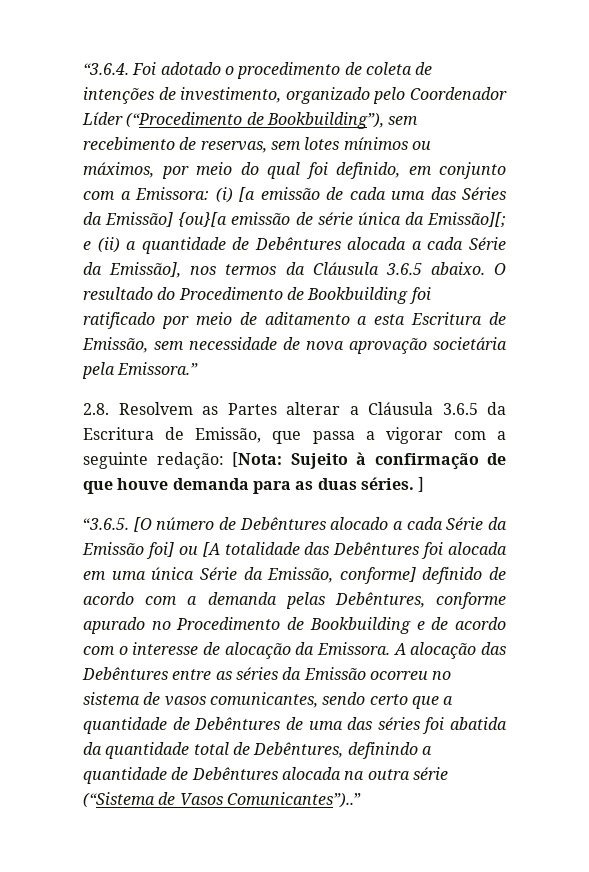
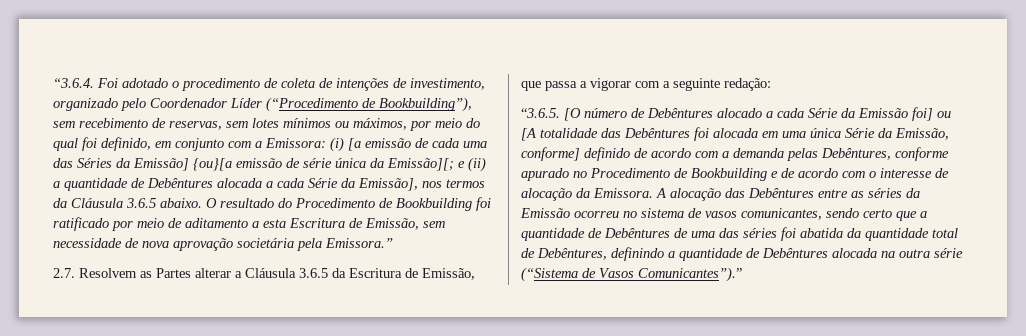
- 2.8. Resolvem as Partes alterar a Cláusula 3.6.5 da Escritura de Emissão, que passa a vigorar com a seguinte redação: [Nota: Sujeito à confirmação de que houve demanda para as duas séries. ]
+ 2.7. Resolvem as Partes alterar a Cláusula 3.6.5 da Escritura de Emissão, que passa a vigorar com a seguinte redação:
- A alocação das Debêntures entre as séries da Emissão ocorreu no sistema de vasos comunicantes, sendo certo que a quantidade de Debêntures de uma das séries foi abatida da quantidade total de Debêntures, definindo a quantidade de Debêntures alocada na outra série (“Sistema de Vasos Comunicantes”)..”
+ A alocação das Debêntures entre as séries da Emissão ocorreu no sistema de vasos comunicantes, sendo certo que a quantidade de Debêntures de uma das séries foi abatida da quantidade total de Debêntures, definindo a quantidade de Debêntures alocada na outra série (“Sistema de Vasos Comunicantes”).”

